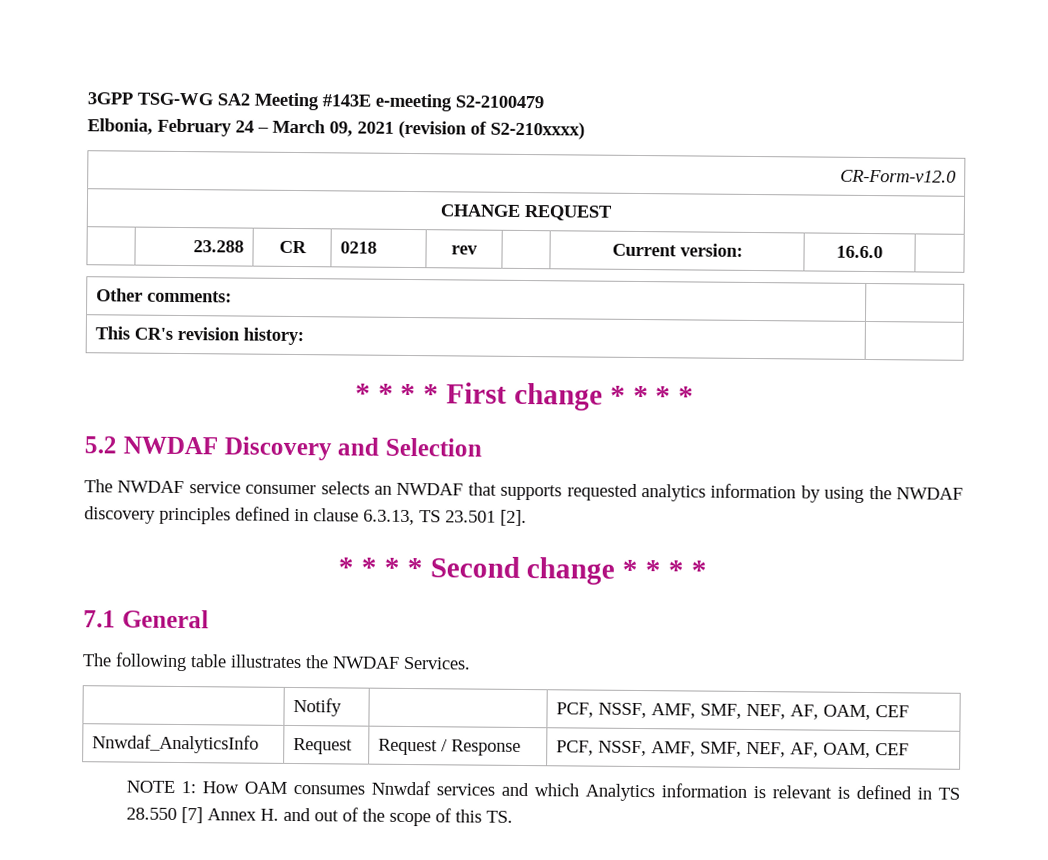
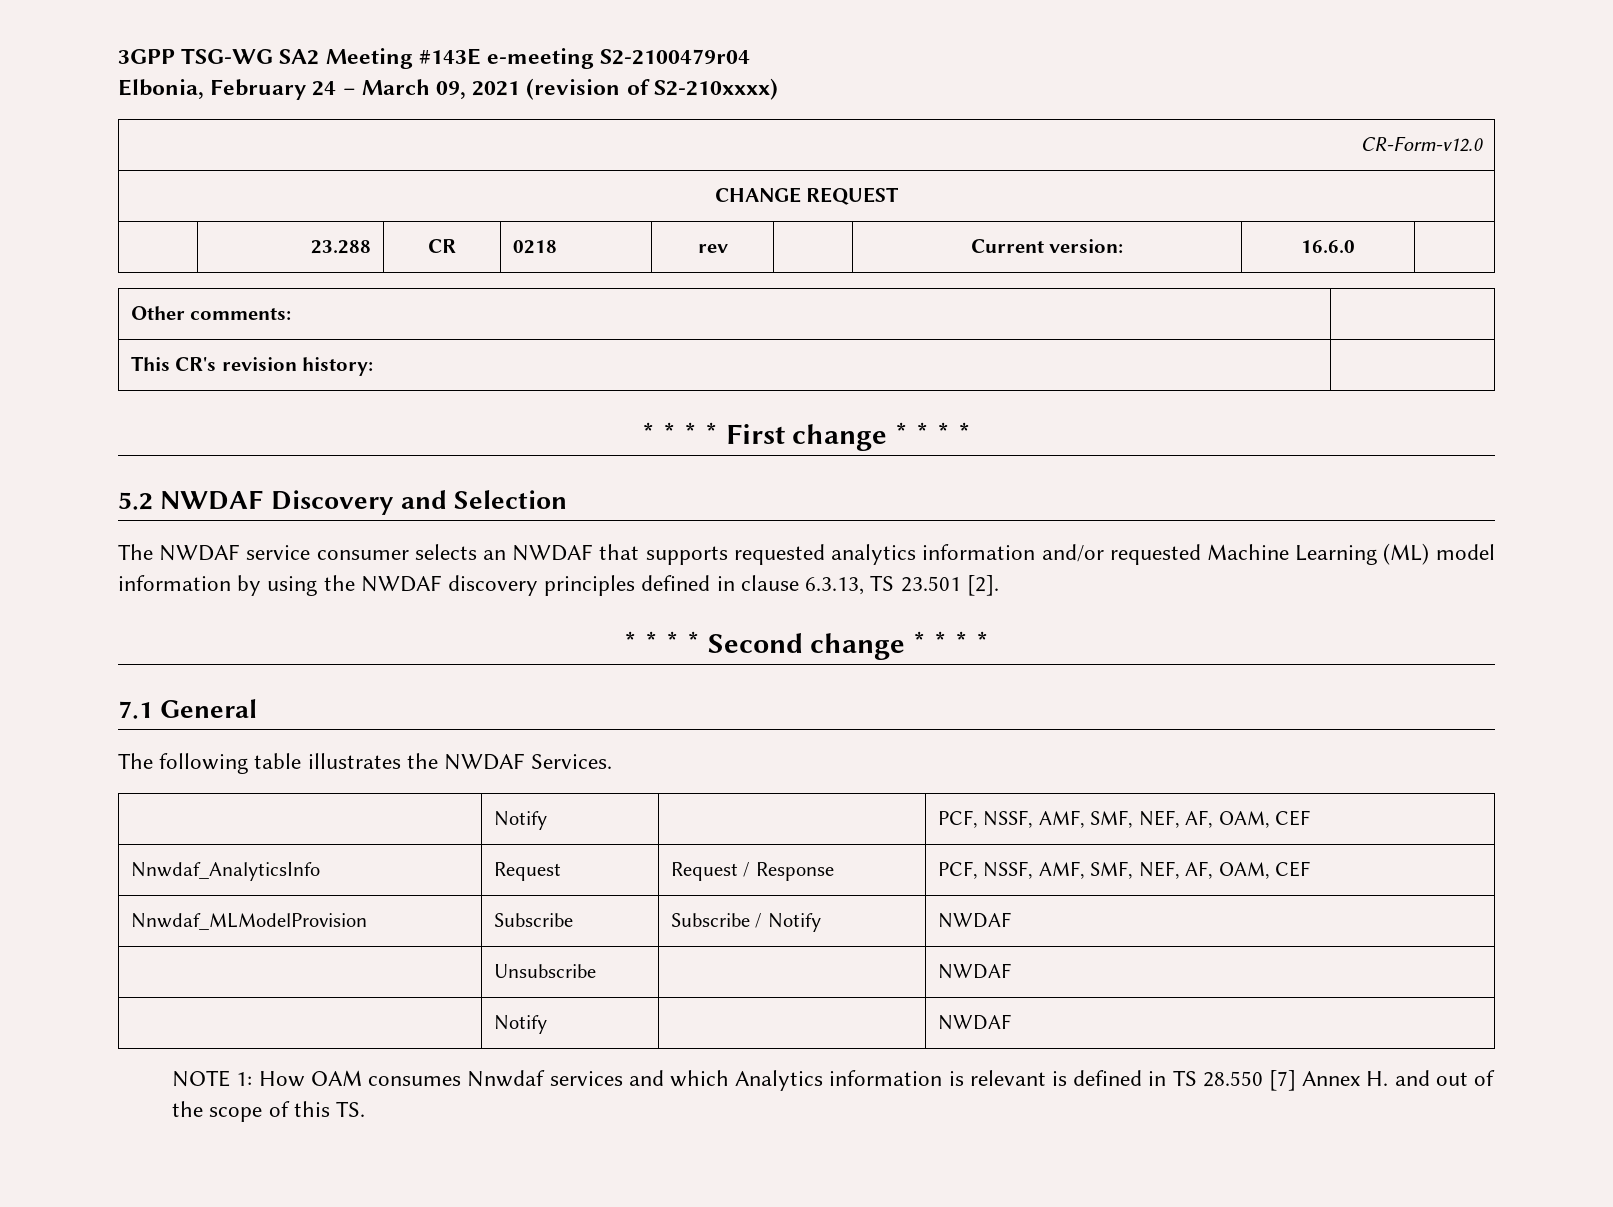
- 3GPP TSG-WG SA2 Meeting #143E e-meeting S2-2100479
+ 3GPP TSG-WG SA2 Meeting #143E e-meeting S2-2100479r04
- The NWDAF service consumer selects an NWDAF that supports requested analytics information by using the NWDAF discovery principles defined in clause 6.3.13, TS 23.501 [2].
+ The NWDAF service consumer selects an NWDAF that supports requested analytics information and/or requested Machine Learning (ML) model information by using the NWDAF discovery principles defined in clause 6.3.13, TS 23.501 [2].
+ Nnwdaf_MLModelProvision | Subscribe | Subscribe / Notify | NWDAF
+ | Unsubscribe | | NWDAF
+ | Notify | | NWDAF

